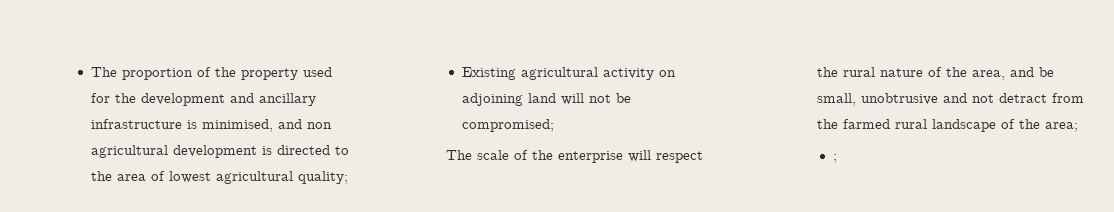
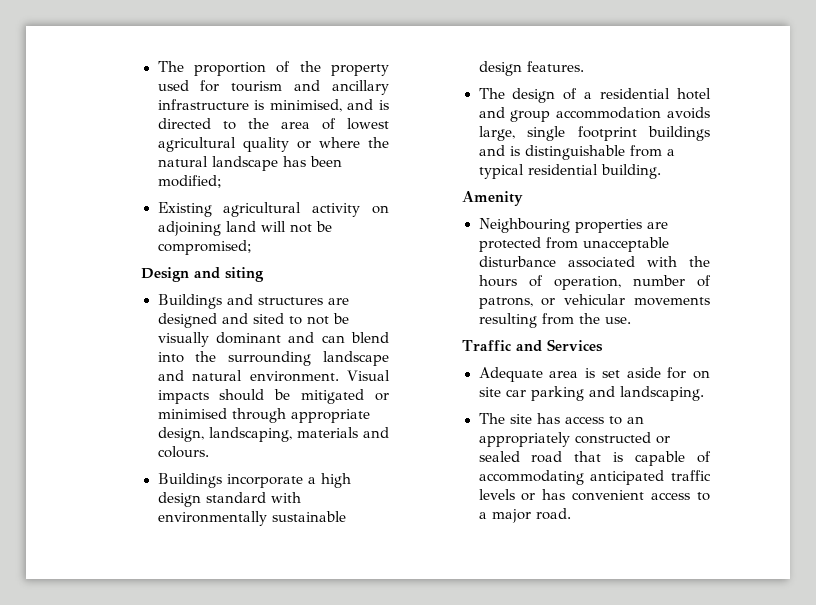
- The proportion of the property used for the development and ancillary infrastructure is minimised, and non agricultural development is directed to the area of lowest agricultural quality;
+ The proportion of the property used for tourism and ancillary infrastructure is minimised, and is directed to the area of lowest agricultural quality or where the natural landscape has been modified;
- The scale of the enterprise will respect the rural nature of the area, and be small, unobtrusive and not detract from the farmed rural landscape of the area;
- ;
+ Design and siting
+ Buildings and structures are designed and sited to not be visually dominant and can blend into the surrounding landscape and natural environment. Visual impacts should be mitigated or minimised through appropriate design, landscaping, materials and colours.
+ Buildings incorporate a high design standard with environmentally sustainable design features.
+ The design of a residential hotel and group accommodation avoids large, single footprint buildings and is distinguishable from a typical residential building.
+ Amenity
+ Neighbouring properties are protected from unacceptable disturbance associated with the hours of operation, number of patrons, or vehicular movements resulting from the use.
+ Traffic and Services
+ Adequate area is set aside for on site car parking and landscaping.
+ The site has access to an appropriately constructed or sealed road that is capable of accommodating anticipated traffic levels or has convenient access to a major road.

